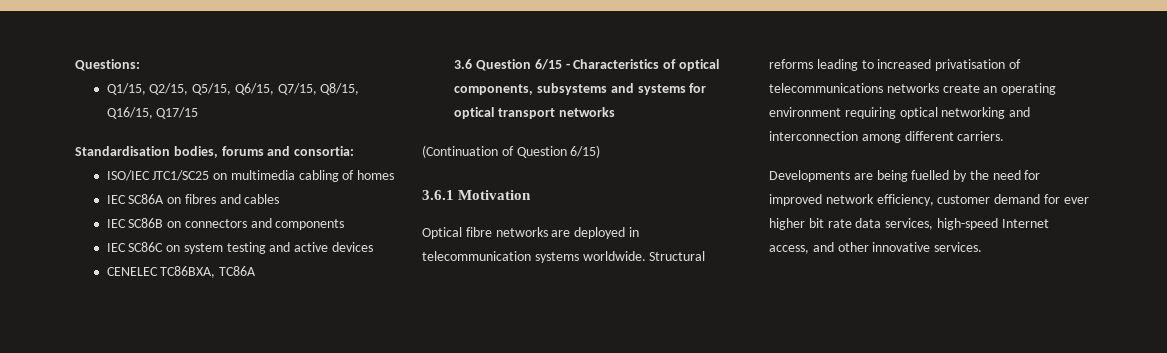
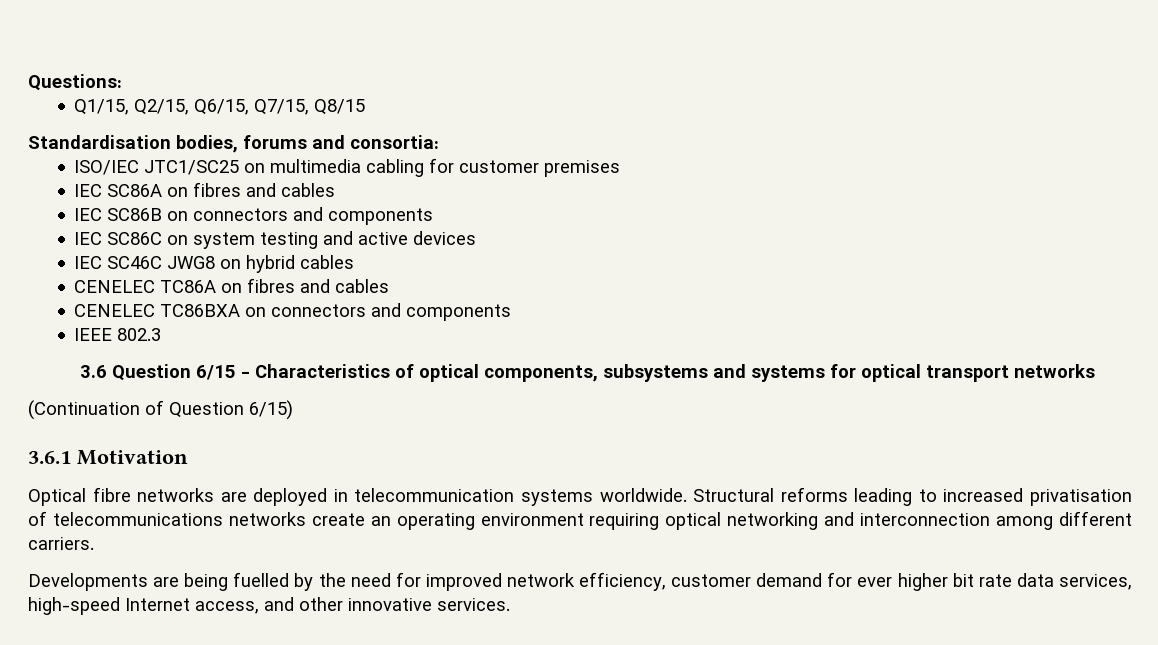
- Q1/15, Q2/15, Q5/15, Q6/15, Q7/15, Q8/15, Q16/15, Q17/15
+ Q1/15, Q2/15, Q6/15, Q7/15, Q8/15
- ISO/IEC JTC1/SC25 on multimedia cabling of homes
+ ISO/IEC JTC1/SC25 on multimedia cabling for customer premises
- CENELEC TC86BXA, TC86A
+ IEC SC46C JWG8 on hybrid cables
+ CENELEC TC86A on fibres and cables
+ CENELEC TC86BXA on connectors and components
+ IEEE 802.3

